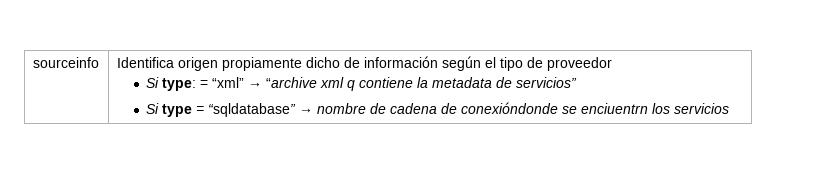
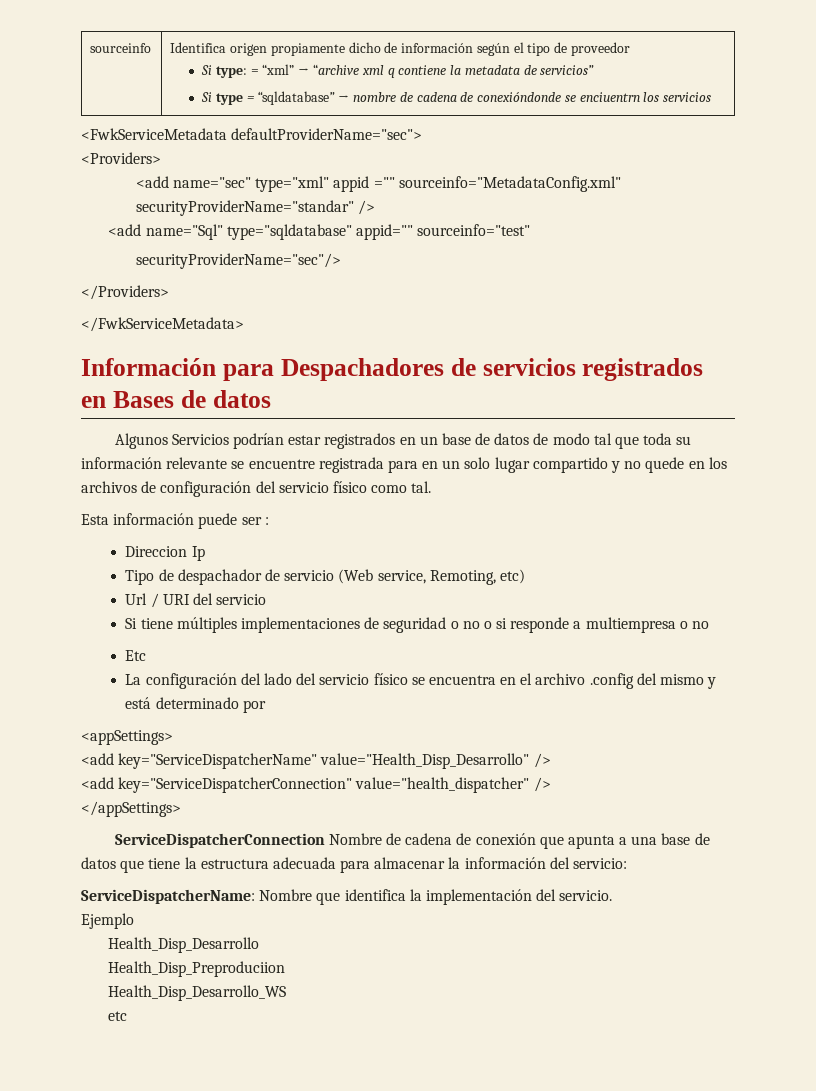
+ <FwkServiceMetadata defaultProviderName="sec">
+ <Providers>
+ <add name="sec" type="xml" appid ="" sourceinfo="MetadataConfig.xml" securityProviderName="standar" />
+ <add name="Sql" type="sqldatabase" appid="" sourceinfo="test"
+ securityProviderName="sec"/>
+ </Providers>
+ </FwkServiceMetadata>
+ Información para Despachadores de servicios registrados en Bases de datos
+ Algunos Servicios podrían estar registrados en un base de datos de modo tal que toda su información relevante se encuentre registrada para en un solo lugar compartido y no quede en los archivos de configuración del servicio físico como tal.
+ Esta información puede ser :
+ Direccion Ip
+ Tipo de despachador de servicio (Web service, Remoting, etc)
+ Url / URI del servicio
+ Si tiene múltiples implementaciones de seguridad o no o si responde a multiempresa o no
+ Etc
+ La configuración del lado del servicio físico se encuentra en el archivo .config del mismo y está determinado por
+ <appSettings>
+ <add key="ServiceDispatcherName" value="Health_Disp_Desarrollo" />
+ <add key="ServiceDispatcherConnection" value="health_dispatcher" />
+ </appSettings>
+ ServiceDispatcherConnection Nombre de cadena de conexión que apunta a una base de datos que tiene la estructura adecuada para almacenar la información del servicio:
+ ServiceDispatcherName: Nombre que identifica la implementación del servicio.
+ Ejemplo
+ Health_Disp_Desarrollo
+ Health_Disp_Preproduciion
+ Health_Disp_Desarrollo_WS
+ etc

